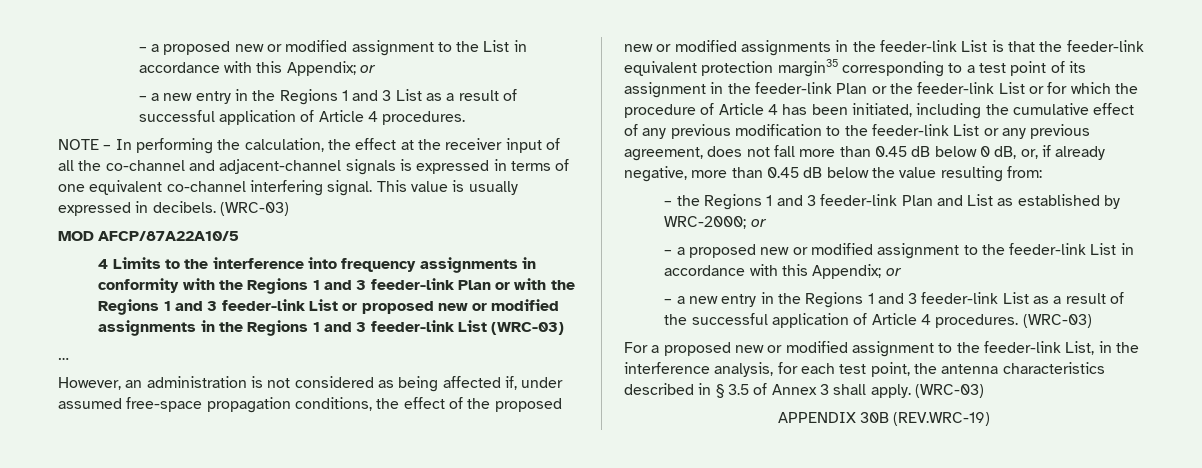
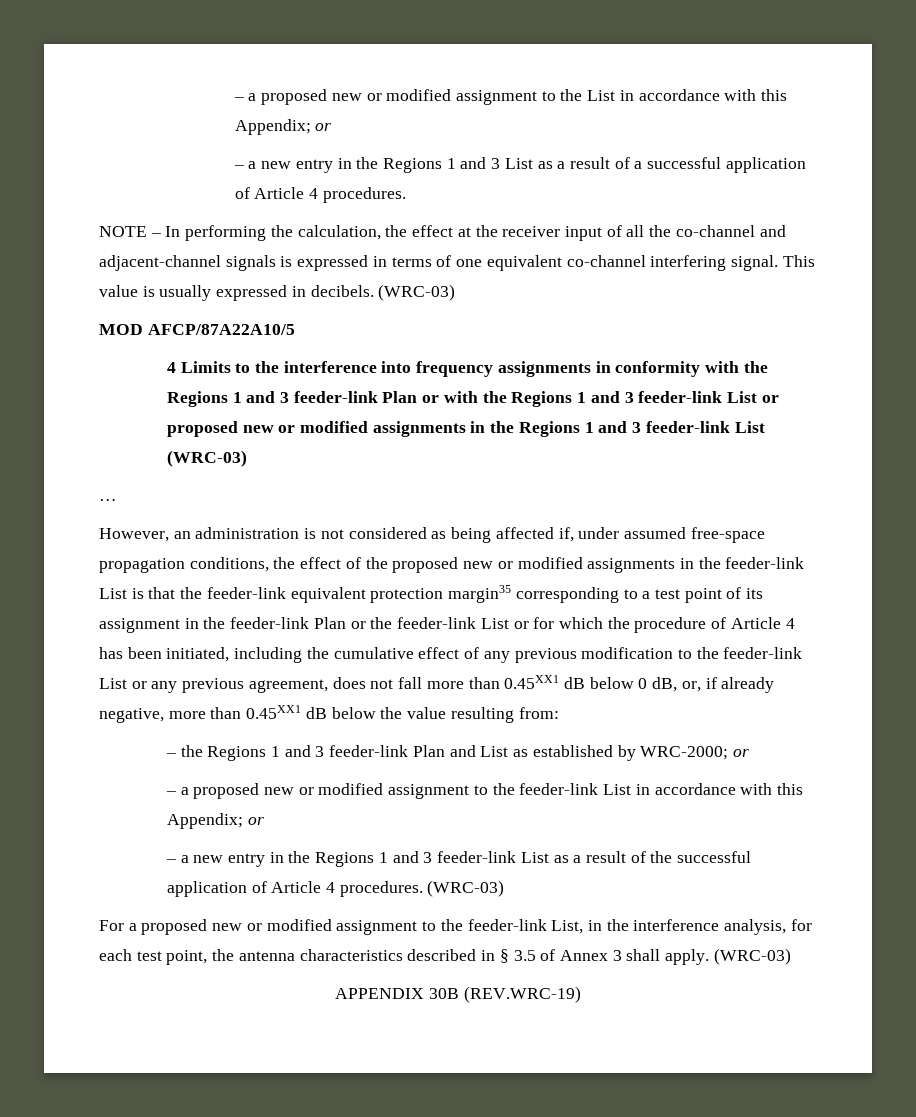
- – a new entry in the Regions 1 and 3 List as a result of successful application of Article 4 procedures.
+ – a new entry in the Regions 1 and 3 List as a result of a successful application of Article 4 procedures.
- However, an administration is not considered as being affected if, under assumed free-space propagation conditions, the effect of the proposed new or modified assignments in the feeder-link List is that the feeder-link equivalent protection margin35 corresponding to a test point of its assignment in the feeder-link Plan or the feeder-link List or for which the procedure of Article 4 has been initiated, including the cumulative effect of any previous modification to the feeder-link List or any previous agreement, does not fall more than 0.45 dB below 0 dB, or, if already negative, more than 0.45 dB below the value resulting from:
+ However, an administration is not considered as being affected if, under assumed free-space propagation conditions, the effect of the proposed new or modified assignments in the feeder-link List is that the feeder-link equivalent protection margin35 corresponding to a test point of its assignment in the feeder-link Plan or the feeder-link List or for which the procedure of Article 4 has been initiated, including the cumulative effect of any previous modification to the feeder-link List or any previous agreement, does not fall more than 0.45XX1 dB below 0 dB, or, if already negative, more than 0.45XX1 dB below the value resulting from:

